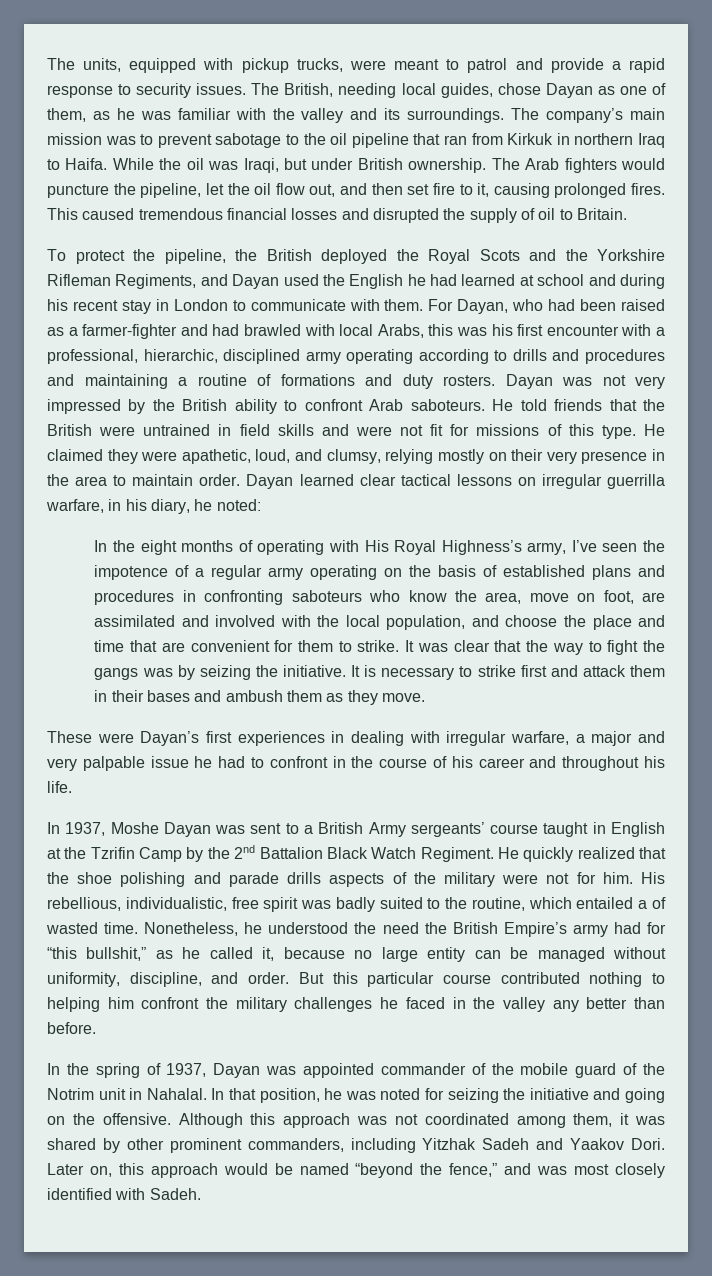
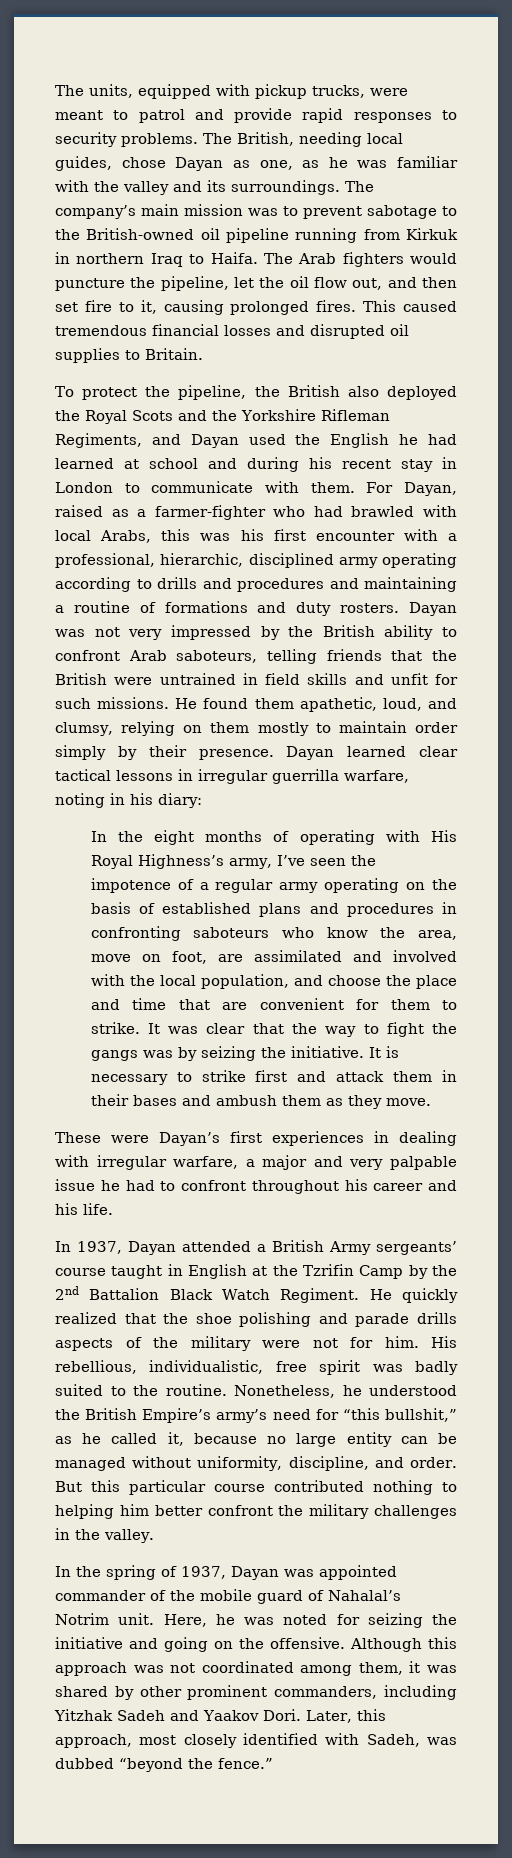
- The units, equipped with pickup trucks, were meant to patrol and provide a rapid response to security issues.
+ The units, equipped with pickup trucks, were meant to patrol and provide rapid responses to security problems.
- The British, needing local guides, chose Dayan as one of them, as he was familiar with the valley and its surroundings.
+ The British, needing local guides, chose Dayan as one, as he was familiar with the valley and its surroundings.
- The company’s main mission was to prevent sabotage to the oil pipeline that ran from Kirkuk in northern Iraq to Haifa.
+ The company’s main mission was to prevent sabotage to the British-owned oil pipeline running from Kirkuk in northern Iraq to Haifa.
- While the oil was Iraqi, but under British ownership.
- This caused tremendous financial losses and disrupted the supply of oil to Britain.
+ This caused tremendous financial losses and disrupted oil supplies to Britain.
- To protect the pipeline, the British deployed the Royal Scots and the Yorkshire Rifleman Regiments, and Dayan used the English he had learned at school and during his recent stay in London to communicate with them.
+ To protect the pipeline, the British also deployed the Royal Scots and the Yorkshire Rifleman Regiments, and Dayan used the English he had learned at school and during his recent stay in London to communicate with them.
- For Dayan, who had been raised as a farmer-fighter and had brawled with local Arabs, this was his first encounter with a professional, hierarchic, disciplined army operating according to drills and procedures and maintaining a routine of formations and duty rosters.
+ For Dayan, raised as a farmer-fighter who had brawled with local Arabs, this was his first encounter with a professional, hierarchic, disciplined army operating according to drills and procedures and maintaining a routine of formations and duty rosters.
- Dayan was not very impressed by the British ability to confront Arab saboteurs. He told friends that the British were untrained in field skills and were not fit for missions of this type. He claimed they were apathetic, loud, and clumsy, relying mostly on their very presence in the area to maintain order.
+ Dayan was not very impressed by the British ability to confront Arab saboteurs, telling friends that the British were untrained in field skills and unfit for such missions. He found them apathetic, loud, and clumsy, relying on them mostly to maintain order simply by their presence.
- Dayan learned clear tactical lessons on irregular guerrilla warfare, in his diary, he noted:
+ Dayan learned clear tactical lessons in irregular guerrilla warfare, noting in his diary:
- These were Dayan’s first experiences in dealing with irregular warfare, a major and very palpable issue he had to confront in the course of his career and throughout his life.
+ These were Dayan’s first experiences in dealing with irregular warfare, a major and very palpable issue he had to confront throughout his career and his life.
- In 1937, Moshe Dayan was sent to a British Army sergeants’ course taught in English at the Tzrifin Camp by the 2nd Battalion Black Watch Regiment.
+ In 1937, Dayan attended a British Army sergeants’ course taught in English at the Tzrifin Camp by the 2nd Battalion Black Watch Regiment.
- His rebellious, individualistic, free spirit was badly suited to the routine, which entailed a of wasted time. Nonetheless, he understood the need the British Empire’s army had for “this bullshit,” as he called it, because no large entity can be managed without uniformity, discipline, and order.
+ His rebellious, individualistic, free spirit was badly suited to the routine. Nonetheless, he understood the British Empire’s army’s need for “this bullshit,” as he called it, because no large entity can be managed without uniformity, discipline, and order.
- But this particular course contributed nothing to helping him confront the military challenges he faced in the valley any better than before.
+ But this particular course contributed nothing to helping him better confront the military challenges in the valley.
- In the spring of 1937, Dayan was appointed commander of the mobile guard of the Notrim unit in Nahalal. In that position, he was noted for seizing the initiative and going on the offensive.
+ In the spring of 1937, Dayan was appointed commander of the mobile guard of Nahalal’s Notrim unit. Here, he was noted for seizing the initiative and going on the offensive.
- Later on, this approach would be named “beyond the fence,” and was most closely identified with Sadeh.
+ Later, this approach, most closely identified with Sadeh, was dubbed “beyond the fence.”

